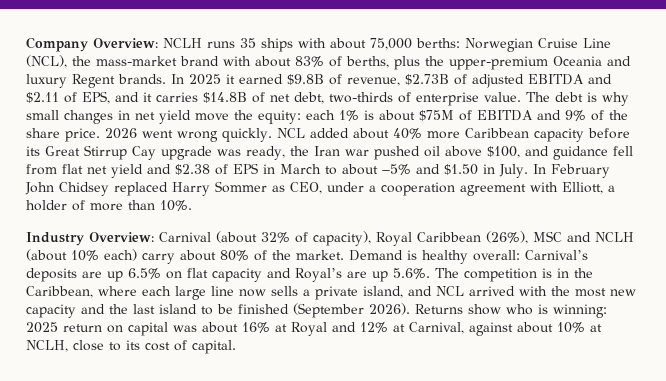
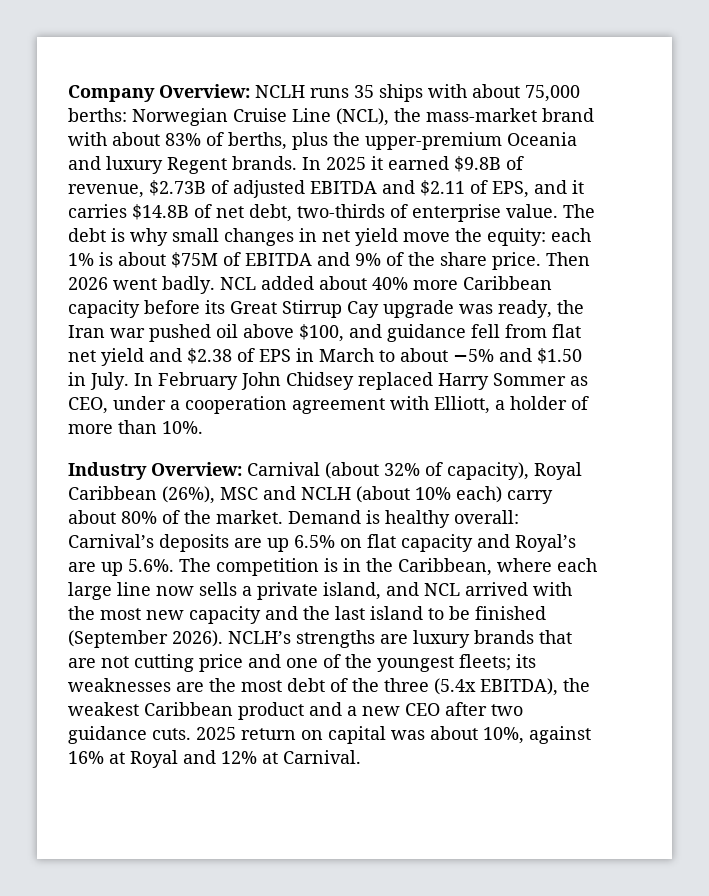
- 2026 went wrong quickly.
+ Then 2026 went badly.
- Returns show who is winning: 2025 return on capital was about 16% at Royal and 12% at Carnival, against about 10% at NCLH, close to its cost of capital.
+ NCLH’s strengths are luxury brands that are not cutting price and one of the youngest fleets; its weaknesses are the most debt of the three (5.4x EBITDA), the weakest Caribbean product and a new CEO after two guidance cuts. 2025 return on capital was about 10%, against 16% at Royal and 12% at Carnival.

